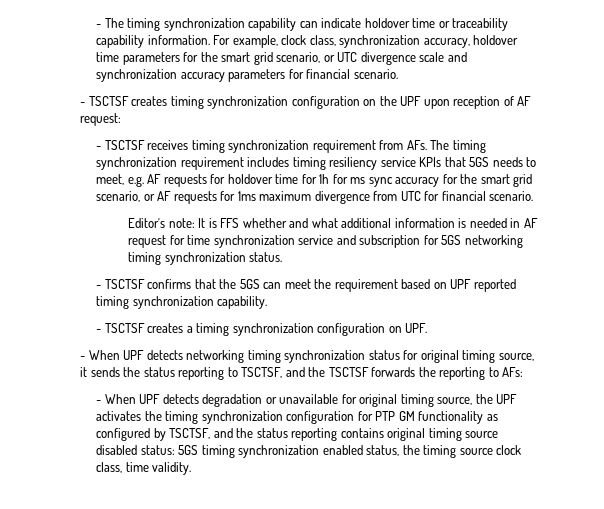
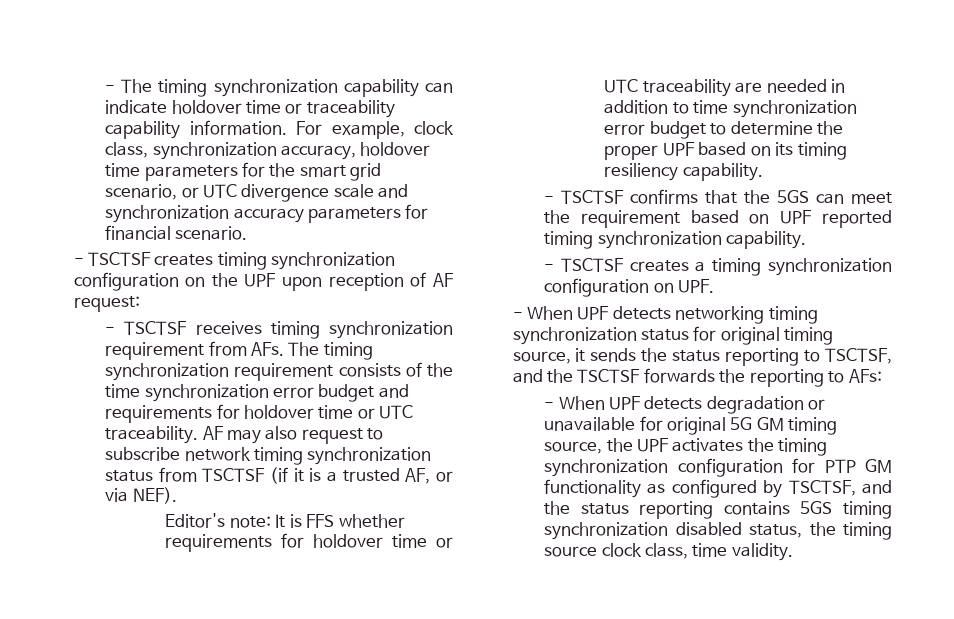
- - TSCTSF receives timing synchronization requirement from AFs. The timing synchronization requirement includes timing resiliency service KPIs that 5GS needs to meet, e.g. AF requests for holdover time for 1h for ms sync accuracy for the smart grid scenario, or AF requests for 1ms maximum divergence from UTC for financial scenario.
+ - TSCTSF receives timing synchronization requirement from AFs. The timing synchronization requirement consists of the time synchronization error budget and requirements for holdover time or UTC traceability. AF may also request to subscribe network timing synchronization status from TSCTSF (if it is a trusted AF, or via NEF).
- Editor's note: It is FFS whether and what additional information is needed in AF request for time synchronization service and subscription for 5GS networking timing synchronization status.
+ Editor's note: It is FFS whether requirements for holdover time or UTC traceability are needed in addition to time synchronization error budget to determine the proper UPF based on its timing resiliency capability.
- - When UPF detects degradation or unavailable for original timing source, the UPF activates the timing synchronization configuration for PTP GM functionality as configured by TSCTSF, and the status reporting contains original timing source disabled status: 5GS timing synchronization enabled status, the timing source clock class, time validity.
+ - When UPF detects degradation or unavailable for original 5G GM timing source, the UPF activates the timing synchronization configuration for PTP GM functionality as configured by TSCTSF, and the status reporting contains 5GS timing synchronization disabled status, the timing source clock class, time validity.

